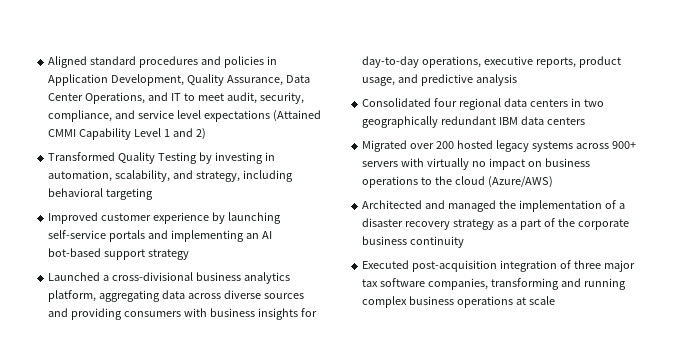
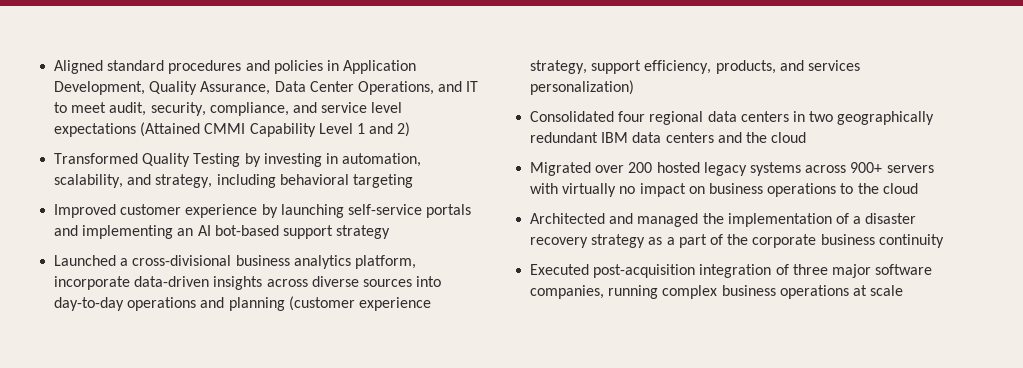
- Launched a cross-divisional business analytics platform, aggregating data across diverse sources and providing consumers with business insights for day-to-day operations, executive reports, product usage, and predictive analysis
+ Launched a cross-divisional business analytics platform, incorporate data-driven insights across diverse sources into day-to-day operations and planning (customer experience strategy, support efficiency, products, and services personalization)
- Consolidated four regional data centers in two geographically redundant IBM data centers
+ Consolidated four regional data centers in two geographically redundant IBM data centers and the cloud
- Migrated over 200 hosted legacy systems across 900+ servers with virtually no impact on business operations to the cloud (Azure/AWS)
+ Migrated over 200 hosted legacy systems across 900+ servers with virtually no impact on business operations to the cloud
- Executed post-acquisition integration of three major tax software companies, transforming and running complex business operations at scale
+ Executed post-acquisition integration of three major software companies, running complex business operations at scale

